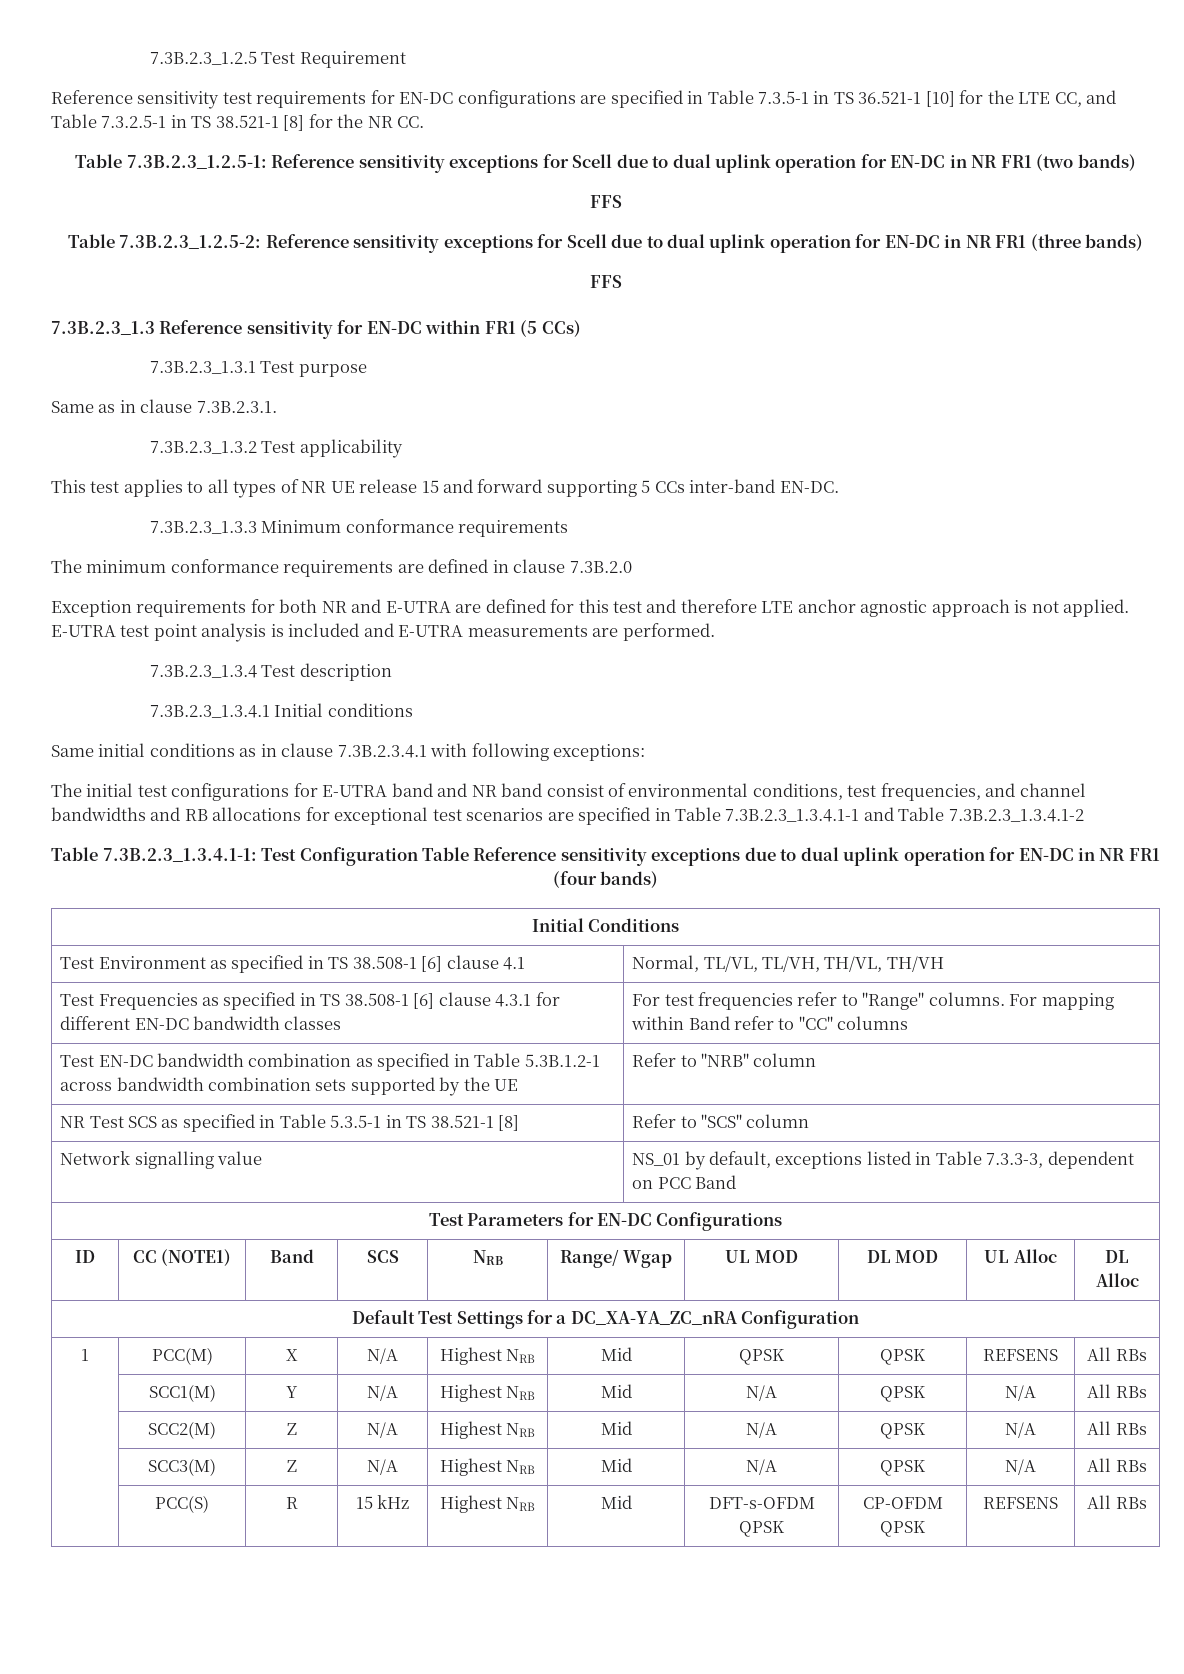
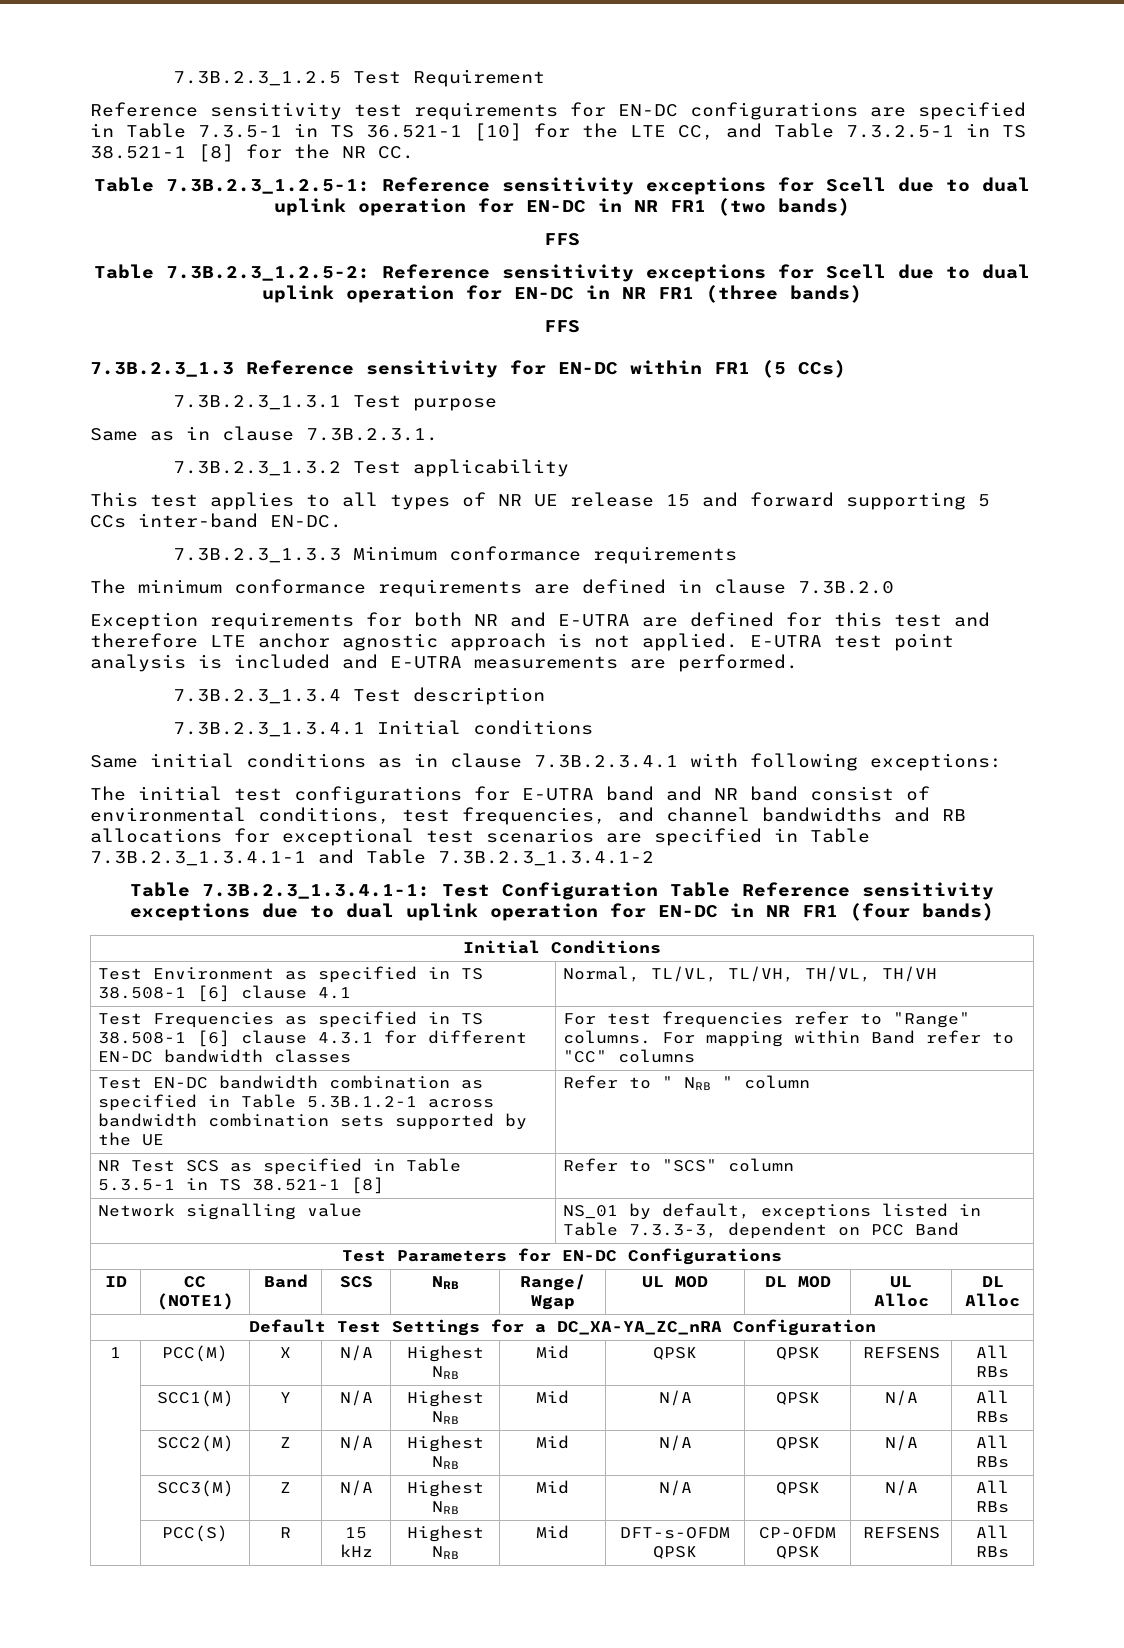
- Test EN-DC bandwidth combination as specified in Table 5.3B.1.2-1 across bandwidth combination sets supported by the UE | Refer to "NRB" column
+ Test EN-DC bandwidth combination as specified in Table 5.3B.1.2-1 across bandwidth combination sets supported by the UE | Refer to " NRB " column

